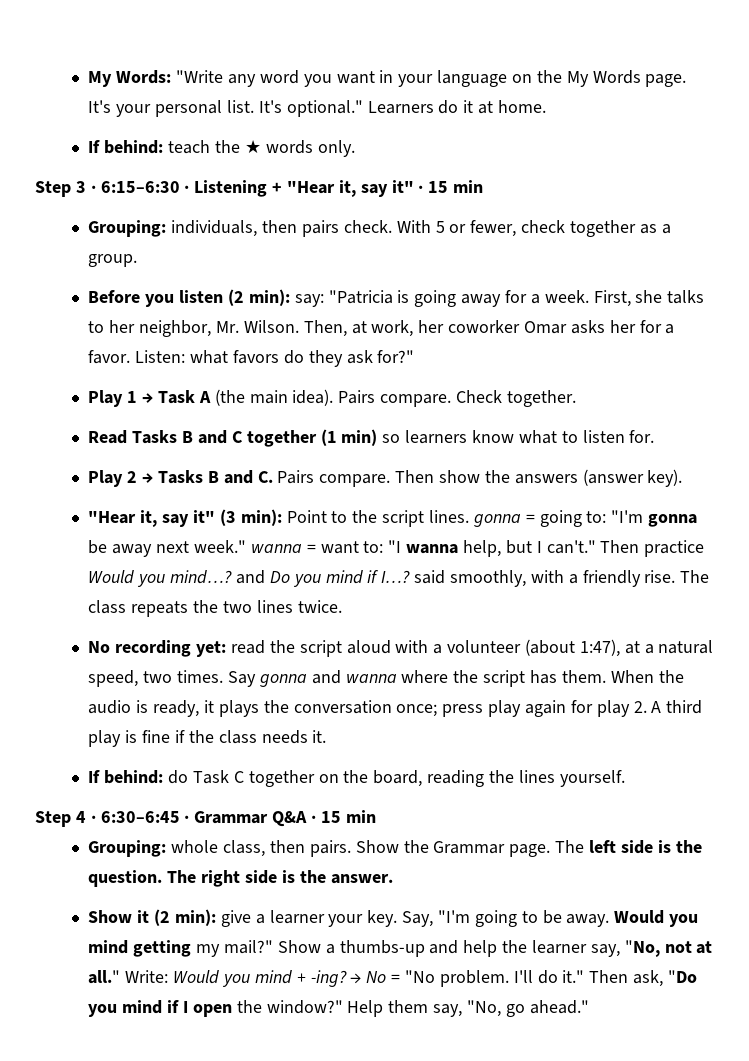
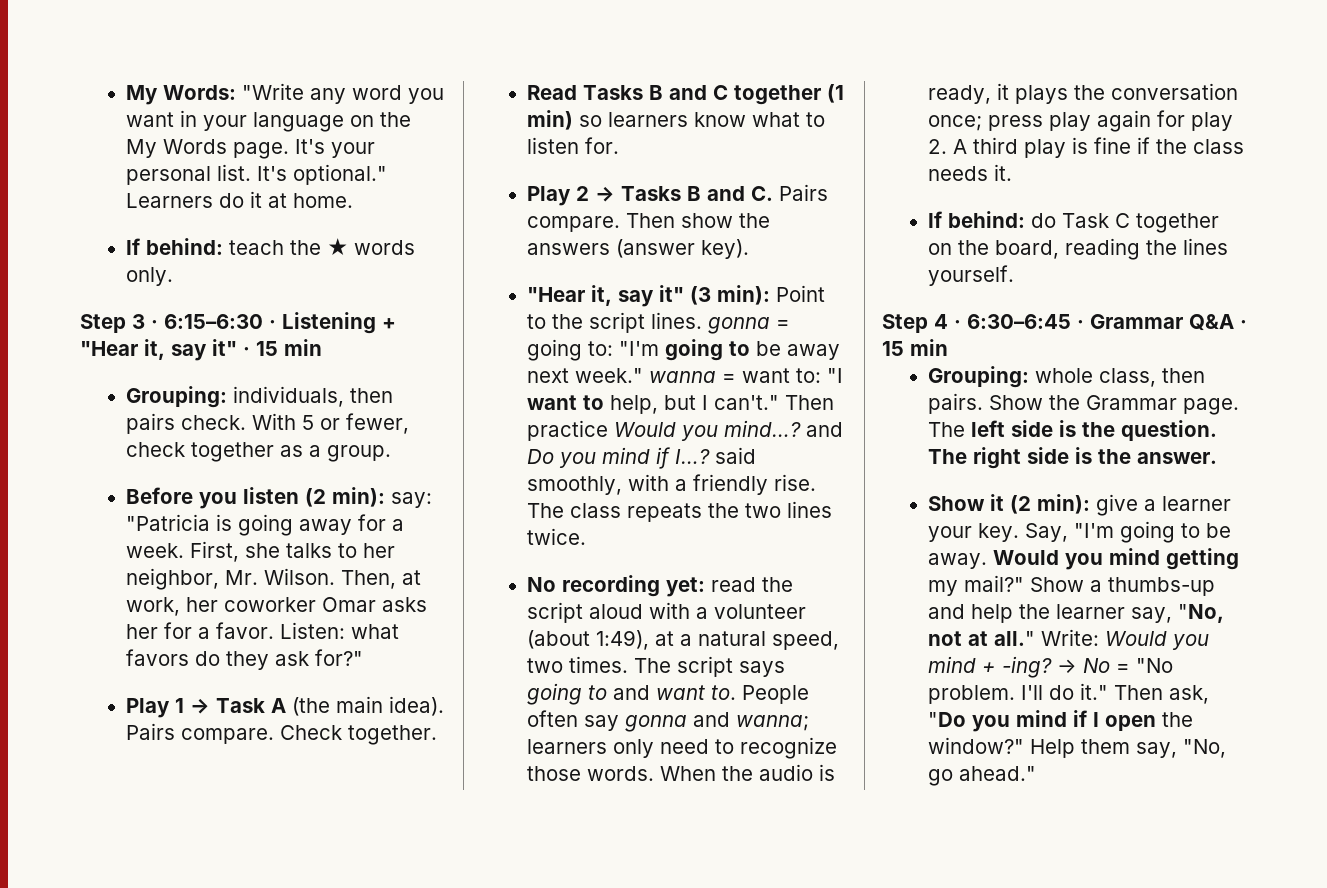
- "Hear it, say it" (3 min): Point to the script lines. gonna = going to: "I'm gonna be away next week." wanna = want to: "I wanna help, but I can't."
+ "Hear it, say it" (3 min): Point to the script lines. gonna = going to: "I'm going to be away next week." wanna = want to: "I want to help, but I can't."
- No recording yet: read the script aloud with a volunteer (about 1:47), at a natural speed, two times.
+ No recording yet: read the script aloud with a volunteer (about 1:49), at a natural speed, two times.
- Say gonna and wanna where the script has them.
+ The script says going to and want to. People often say gonna and wanna; learners only need to recognize those words.

